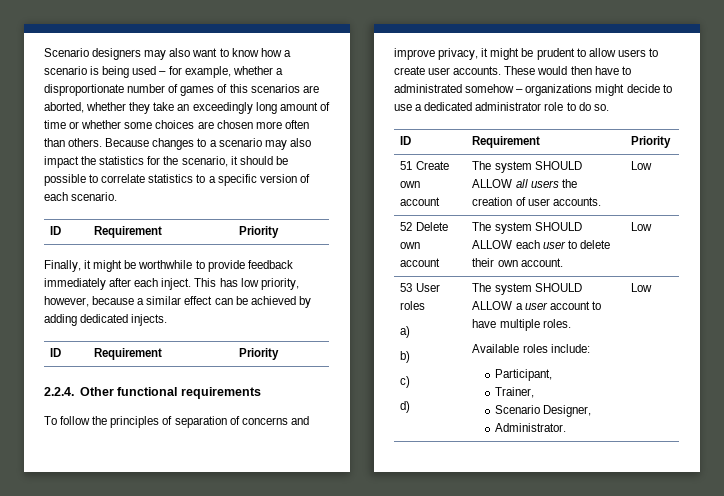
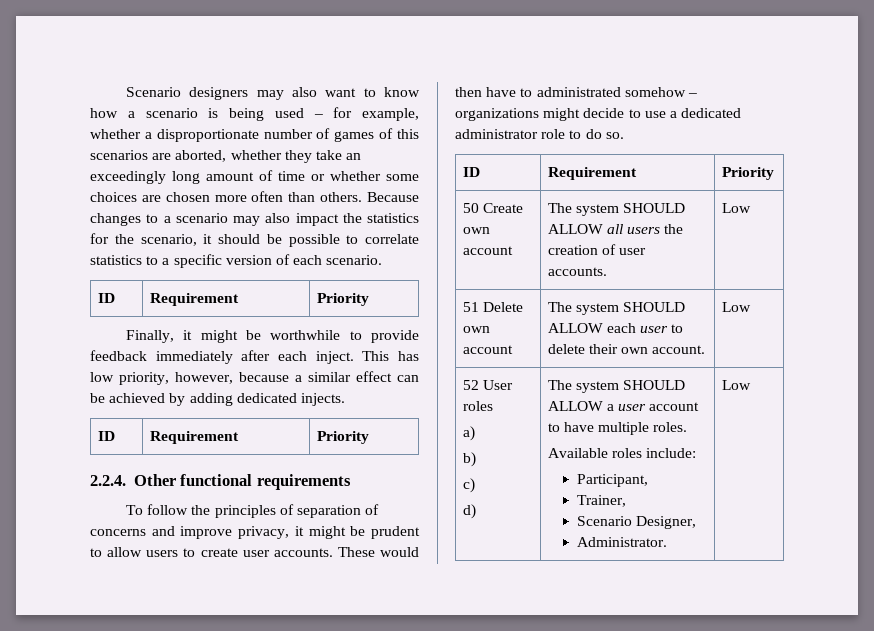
- 51 Create own account | The system SHOULD ALLOW all users the creation of user accounts. | Low
+ 50 Create own account | The system SHOULD ALLOW all users the creation of user accounts. | Low
- 52 Delete own account | The system SHOULD ALLOW each user to delete their own account. | Low
+ 51 Delete own account | The system SHOULD ALLOW each user to delete their own account. | Low
- 53 User roles
+ 52 User roles

